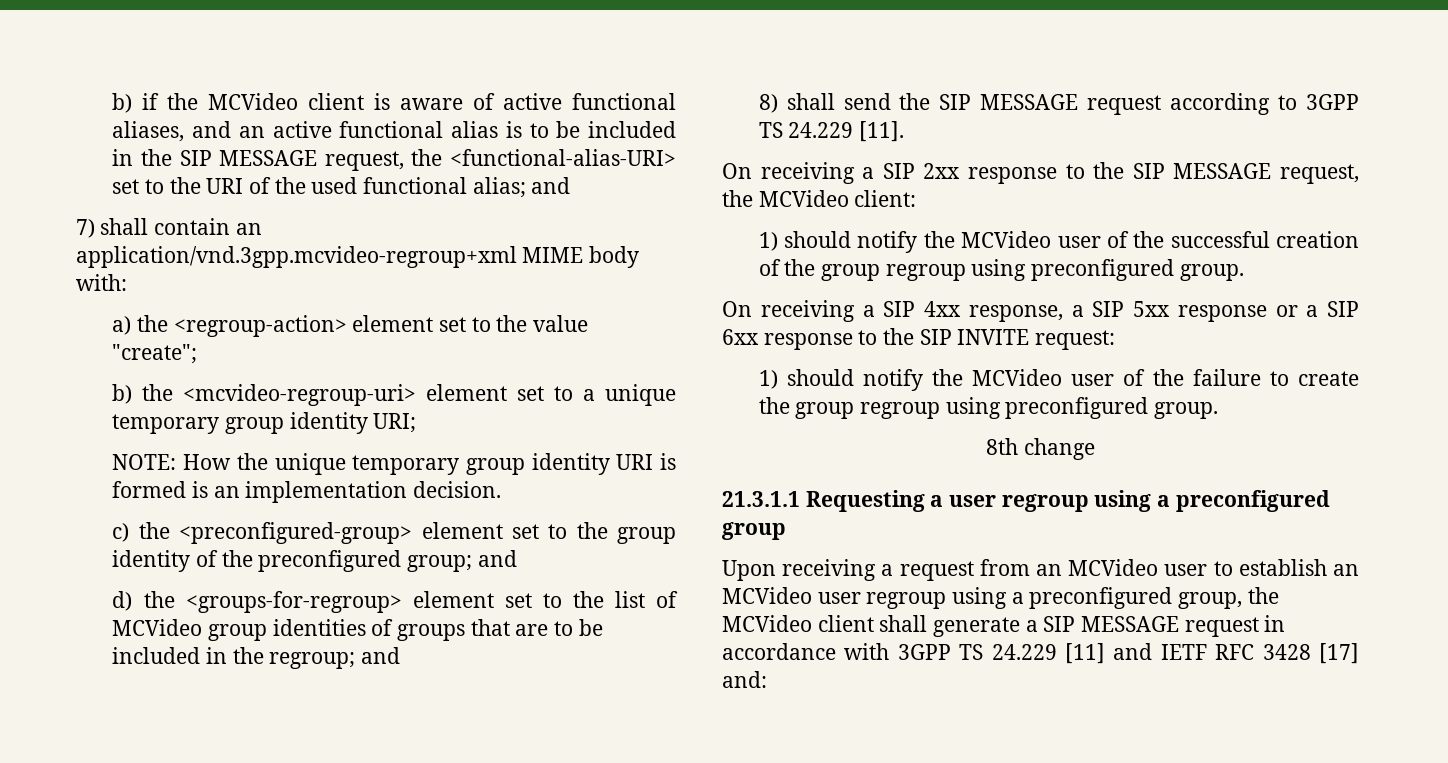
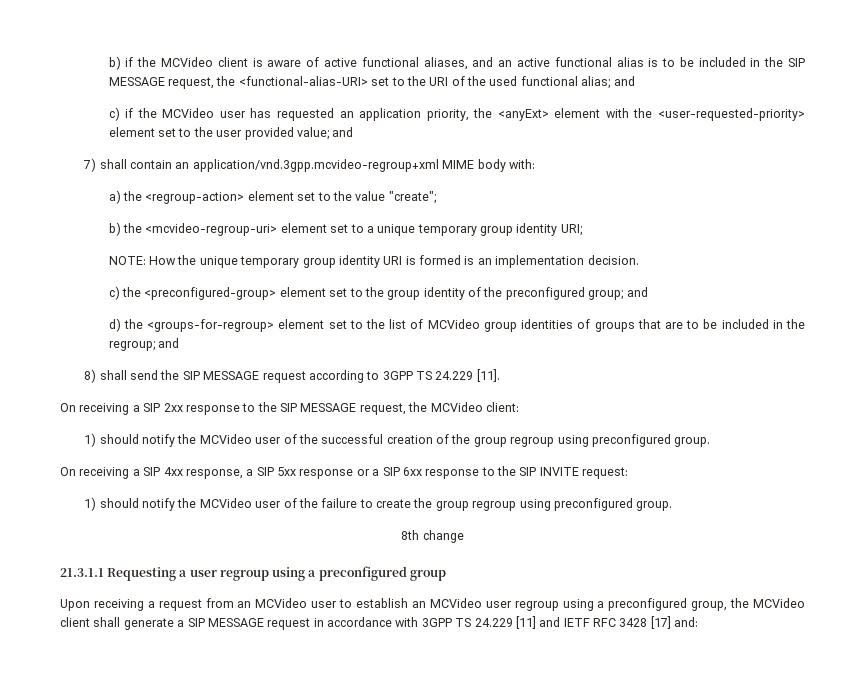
+ c) if the MCVideo user has requested an application priority, the <anyExt> element with the <user-requested-priority> element set to the user provided value; and

